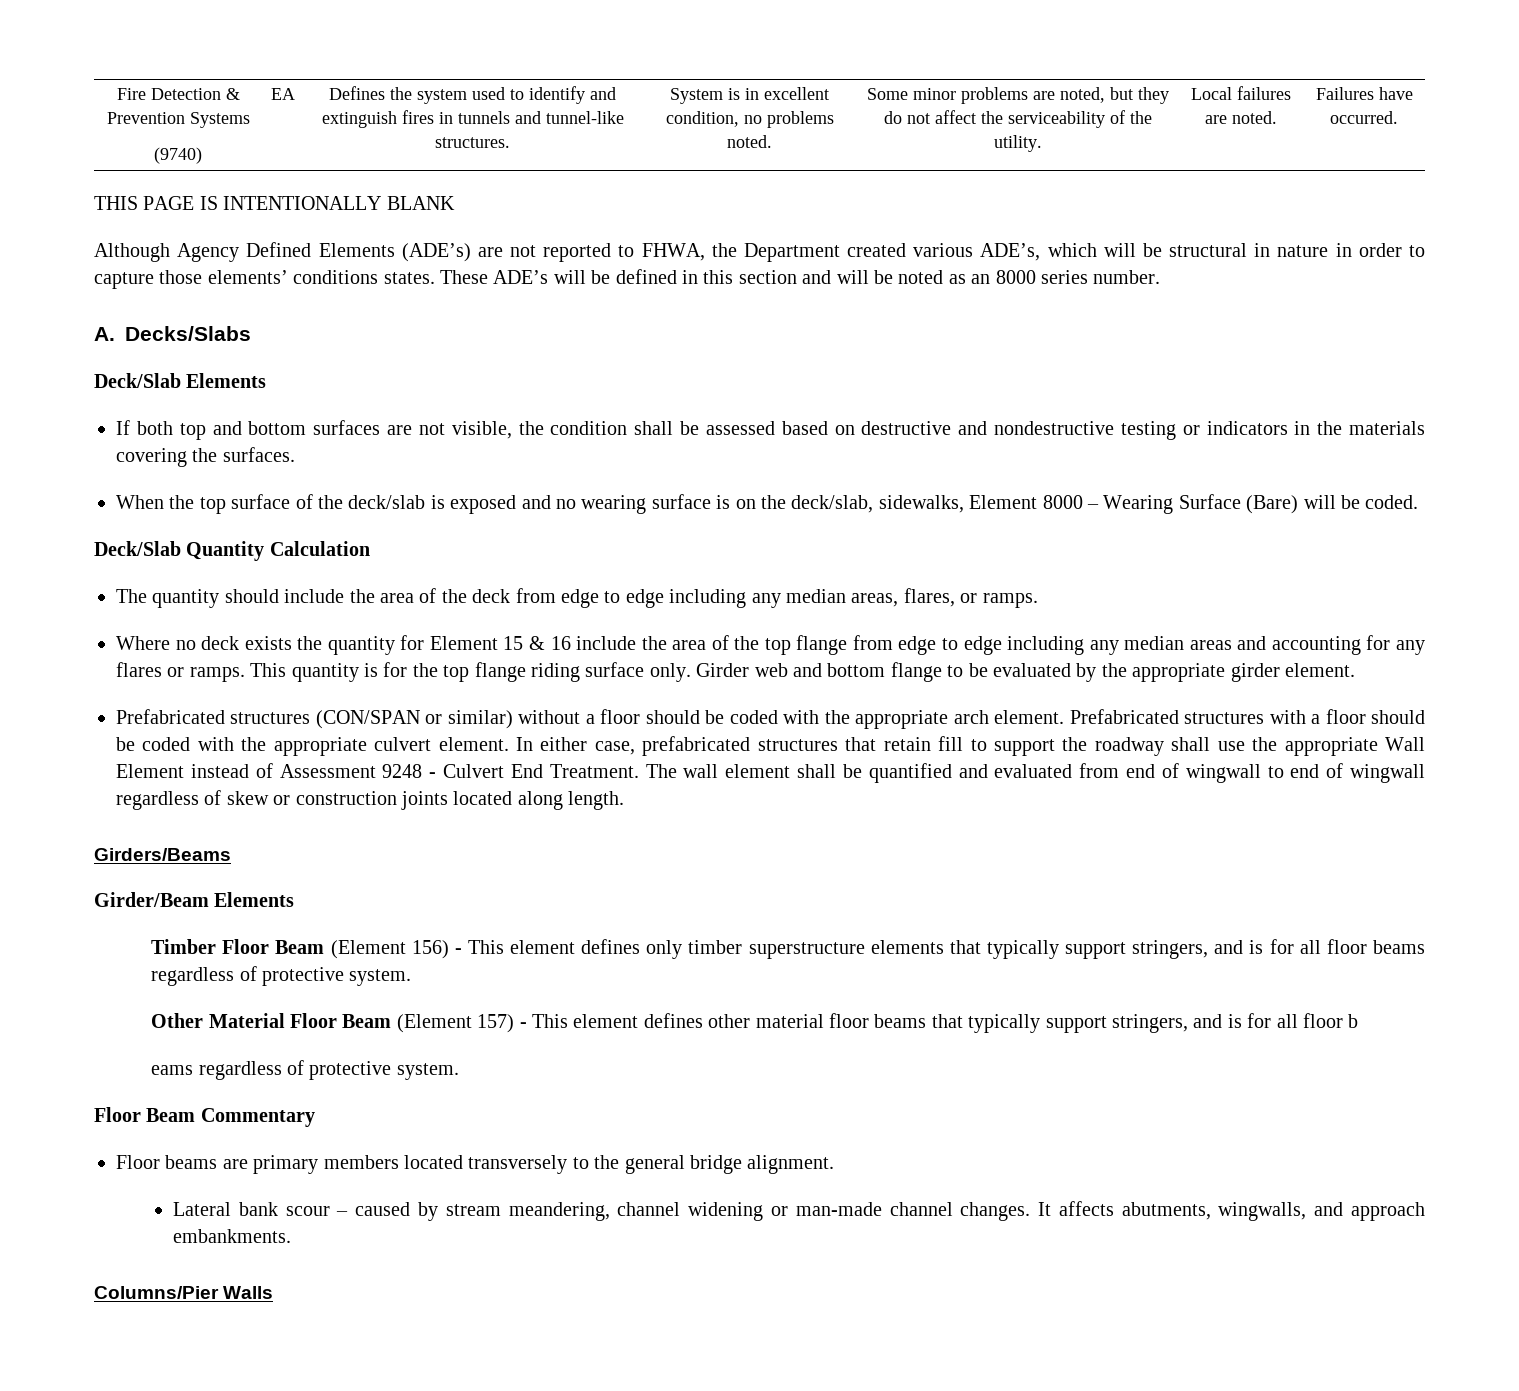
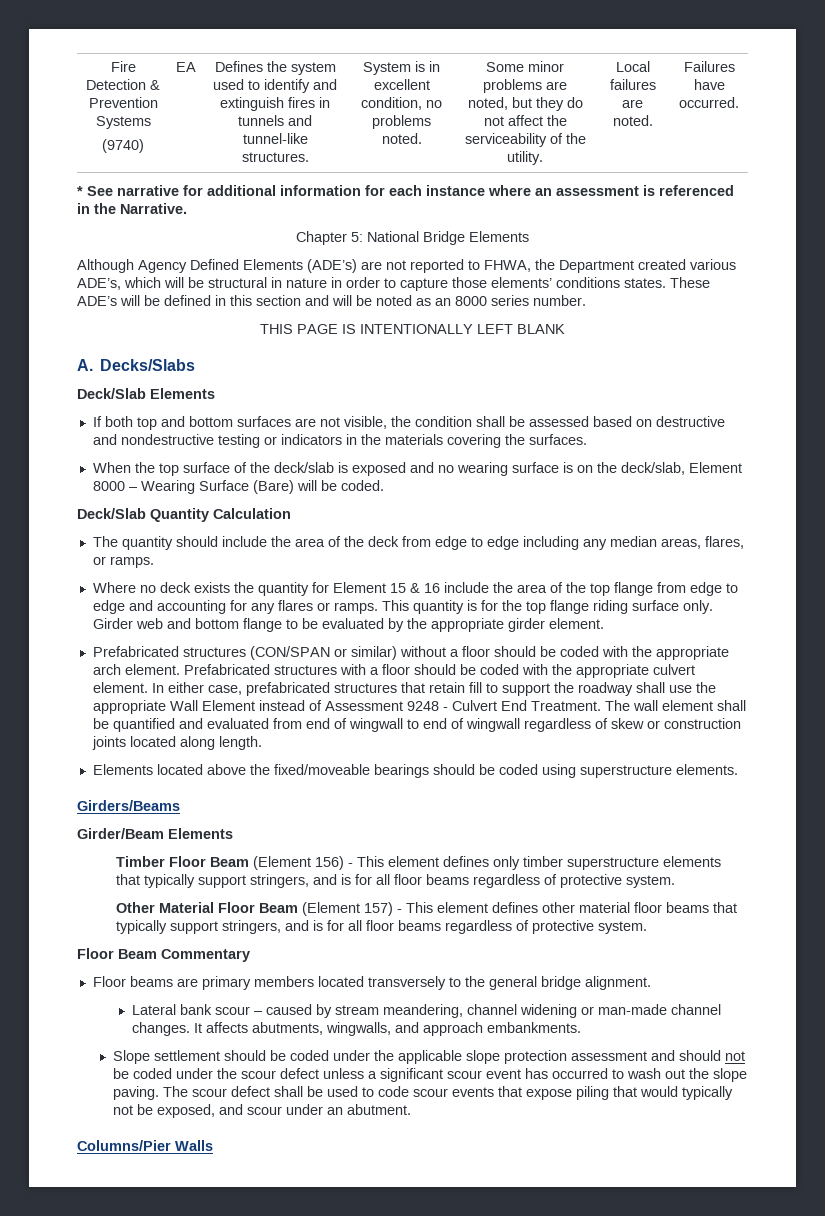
- THIS PAGE IS INTENTIONALLY BLANK
+ * See narrative for additional information for each instance where an assessment is referenced in the Narrative.
+ Chapter 5: National Bridge Elements
+ THIS PAGE IS INTENTIONALLY LEFT BLANK
- When the top surface of the deck/slab is exposed and no wearing surface is on the deck/slab, sidewalks, Element 8000 – Wearing Surface (Bare) will be coded.
+ When the top surface of the deck/slab is exposed and no wearing surface is on the deck/slab, Element 8000 – Wearing Surface (Bare) will be coded.
- Where no deck exists the quantity for Element 15 & 16 include the area of the top flange from edge to edge including any median areas and accounting for any flares or ramps.
+ Where no deck exists the quantity for Element 15 & 16 include the area of the top flange from edge to edge and accounting for any flares or ramps.
+ Elements located above the fixed/moveable bearings should be coded using superstructure elements.
- Other Material Floor Beam (Element 157) - This element defines other material floor beams that typically support stringers, and is for all floor b
- eams regardless of protective system.
+ Other Material Floor Beam (Element 157) - This element defines other material floor beams that typically support stringers, and is for all floor beams regardless of protective system.
+ Slope settlement should be coded under the applicable slope protection assessment and should not be coded under the scour defect unless a significant scour event has occurred to wash out the slope paving. The scour defect shall be used to code scour events that expose piling that would typically not be exposed, and scour under an abutment.

